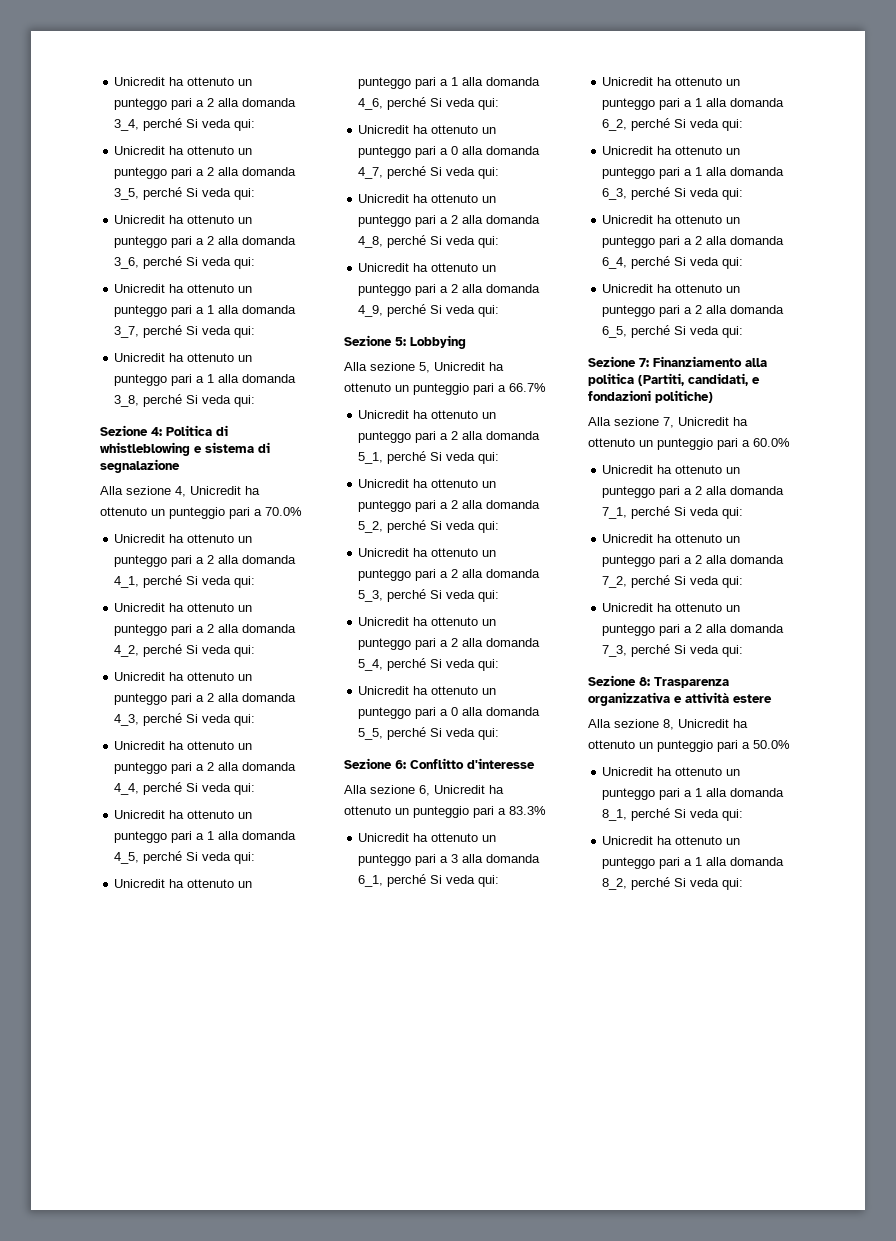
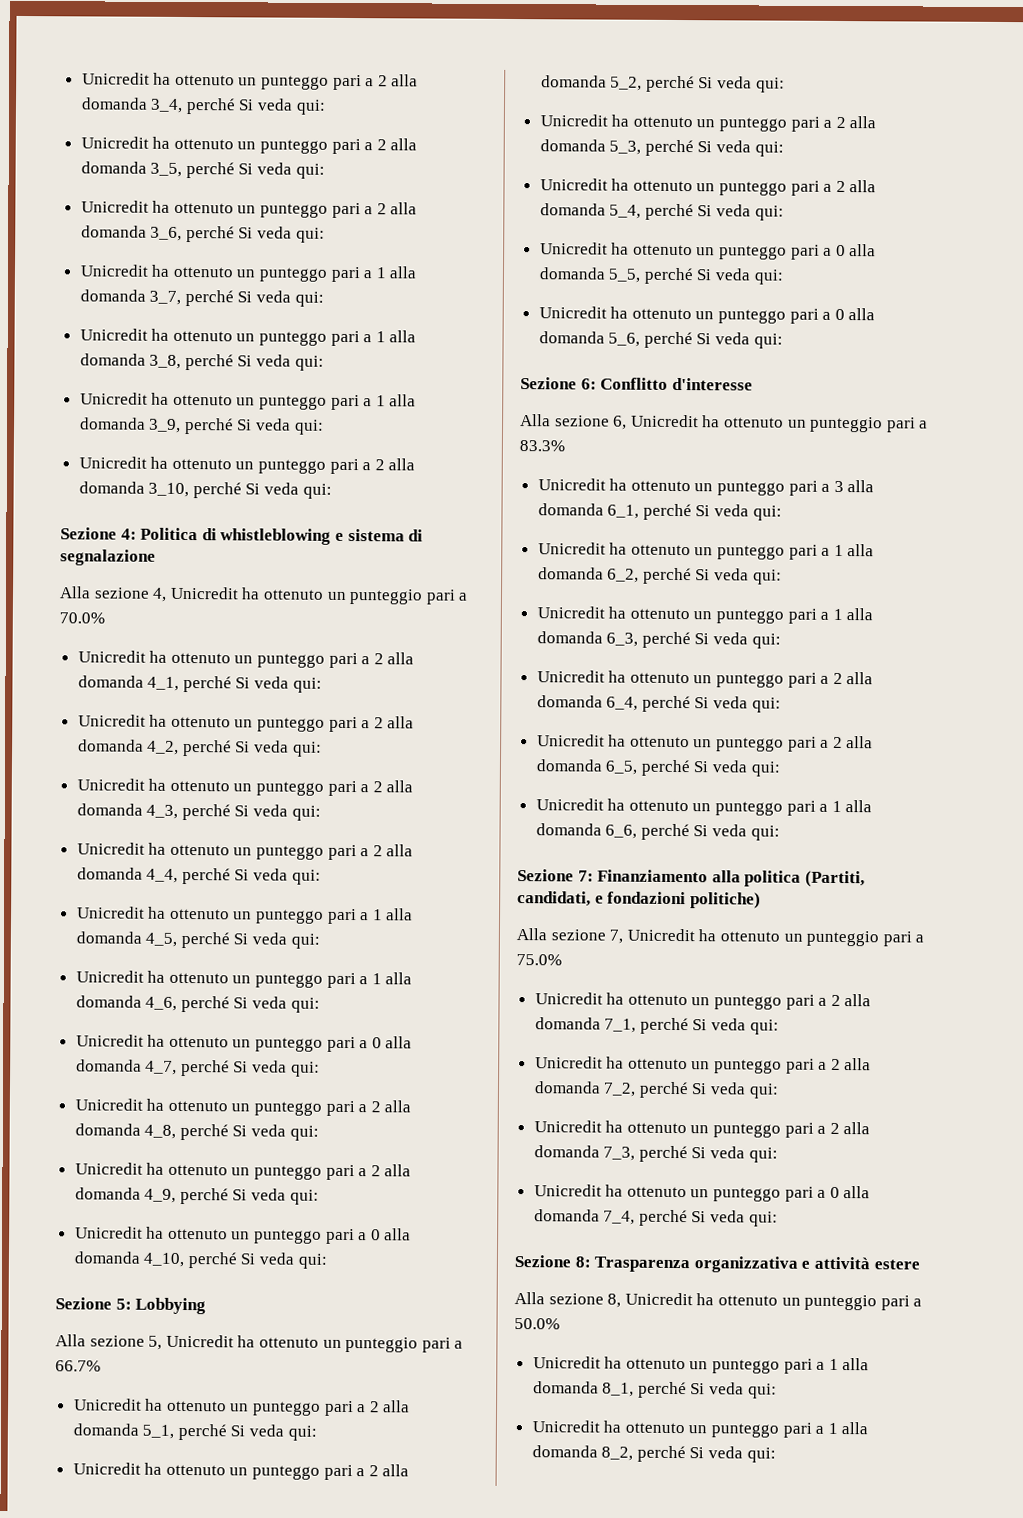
+ Unicredit ha ottenuto un punteggo pari a 1 alla domanda 3_9, perché Si veda qui:
+ Unicredit ha ottenuto un punteggo pari a 2 alla domanda 3_10, perché Si veda qui:
+ Unicredit ha ottenuto un punteggo pari a 0 alla domanda 4_10, perché Si veda qui:
+ Unicredit ha ottenuto un punteggo pari a 0 alla domanda 5_6, perché Si veda qui:
+ Unicredit ha ottenuto un punteggo pari a 1 alla domanda 6_6, perché Si veda qui:
- Alla sezione 7, Unicredit ha ottenuto un punteggio pari a 60.0%
+ Alla sezione 7, Unicredit ha ottenuto un punteggio pari a 75.0%
+ Unicredit ha ottenuto un punteggo pari a 0 alla domanda 7_4, perché Si veda qui:

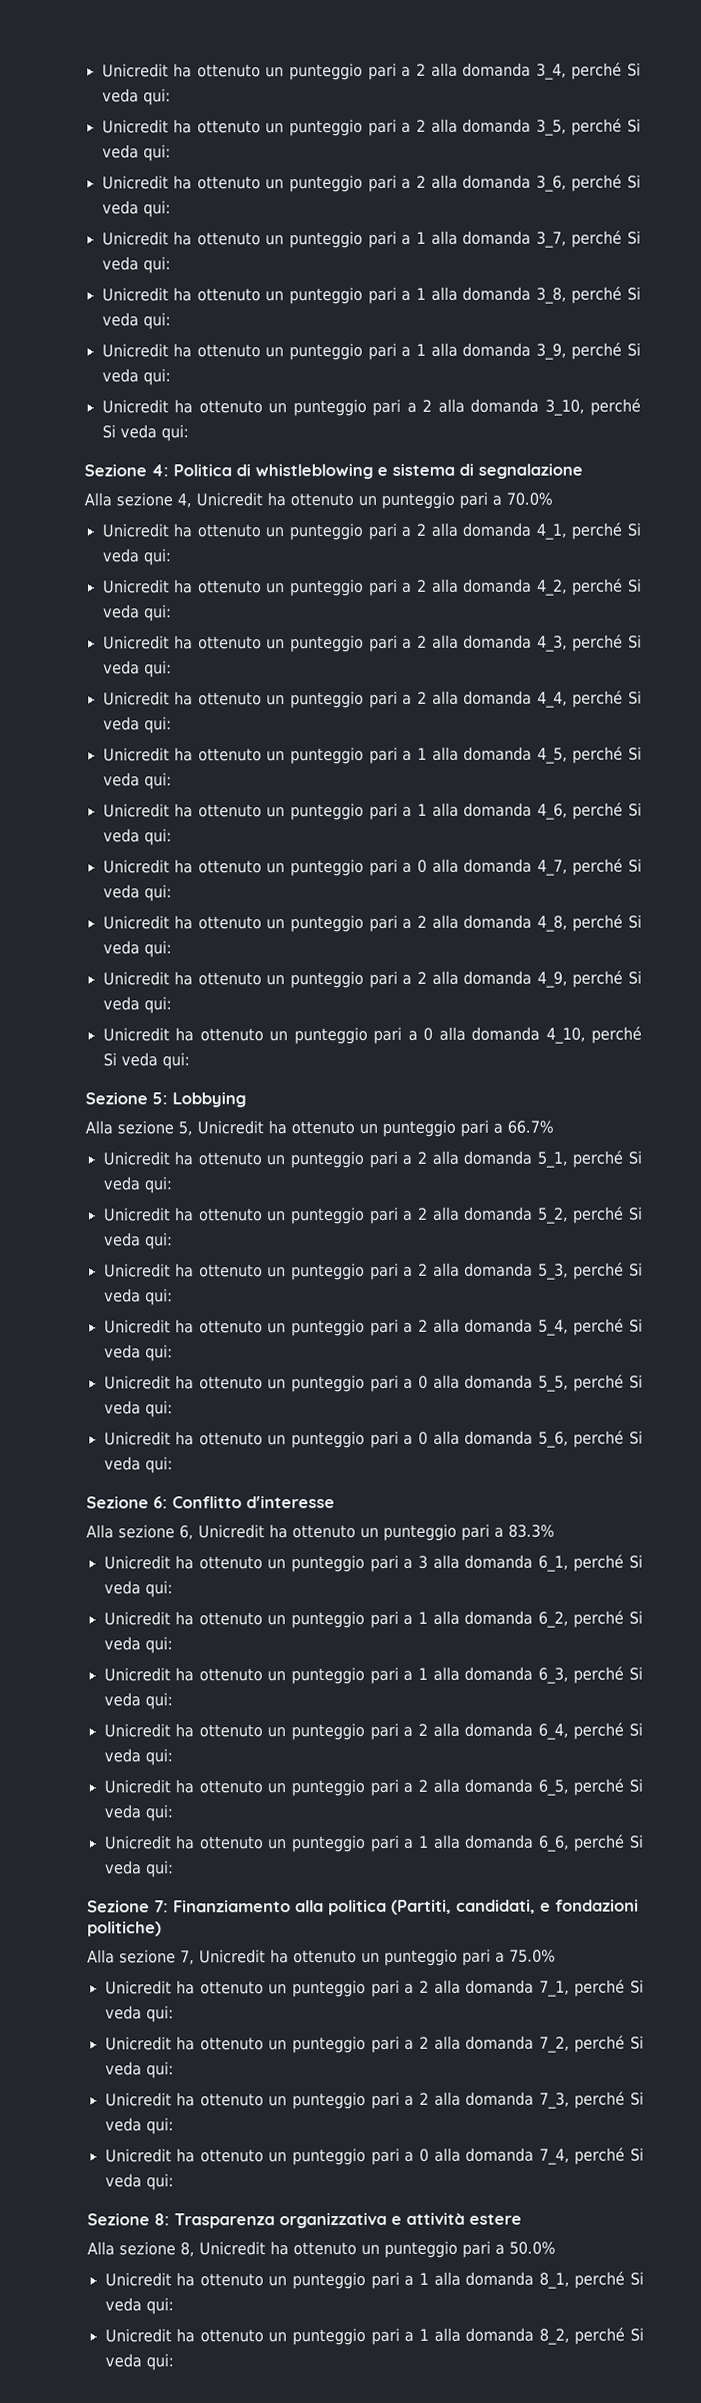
- Unicredit ha ottenuto un punteggo pari a 2 alla domanda 3_4, perché Si veda qui:
+ Unicredit ha ottenuto un punteggio pari a 2 alla domanda 3_4, perché Si veda qui:
- Unicredit ha ottenuto un punteggo pari a 2 alla domanda 3_5, perché Si veda qui:
+ Unicredit ha ottenuto un punteggio pari a 2 alla domanda 3_5, perché Si veda qui:
- Unicredit ha ottenuto un punteggo pari a 2 alla domanda 3_6, perché Si veda qui:
+ Unicredit ha ottenuto un punteggio pari a 2 alla domanda 3_6, perché Si veda qui:
- Unicredit ha ottenuto un punteggo pari a 1 alla domanda 3_7, perché Si veda qui:
+ Unicredit ha ottenuto un punteggio pari a 1 alla domanda 3_7, perché Si veda qui:
- Unicredit ha ottenuto un punteggo pari a 1 alla domanda 3_8, perché Si veda qui:
+ Unicredit ha ottenuto un punteggio pari a 1 alla domanda 3_8, perché Si veda qui:
- Unicredit ha ottenuto un punteggo pari a 1 alla domanda 3_9, perché Si veda qui:
+ Unicredit ha ottenuto un punteggio pari a 1 alla domanda 3_9, perché Si veda qui:
- Unicredit ha ottenuto un punteggo pari a 2 alla domanda 3_10, perché Si veda qui:
+ Unicredit ha ottenuto un punteggio pari a 2 alla domanda 3_10, perché Si veda qui:
- Unicredit ha ottenuto un punteggo pari a 2 alla domanda 4_1, perché Si veda qui:
+ Unicredit ha ottenuto un punteggio pari a 2 alla domanda 4_1, perché Si veda qui:
- Unicredit ha ottenuto un punteggo pari a 2 alla domanda 4_2, perché Si veda qui:
+ Unicredit ha ottenuto un punteggio pari a 2 alla domanda 4_2, perché Si veda qui:
- Unicredit ha ottenuto un punteggo pari a 2 alla domanda 4_3, perché Si veda qui:
+ Unicredit ha ottenuto un punteggio pari a 2 alla domanda 4_3, perché Si veda qui:
- Unicredit ha ottenuto un punteggo pari a 2 alla domanda 4_4, perché Si veda qui:
+ Unicredit ha ottenuto un punteggio pari a 2 alla domanda 4_4, perché Si veda qui:
- Unicredit ha ottenuto un punteggo pari a 1 alla domanda 4_5, perché Si veda qui:
+ Unicredit ha ottenuto un punteggio pari a 1 alla domanda 4_5, perché Si veda qui:
- Unicredit ha ottenuto un punteggo pari a 1 alla domanda 4_6, perché Si veda qui:
+ Unicredit ha ottenuto un punteggio pari a 1 alla domanda 4_6, perché Si veda qui:
- Unicredit ha ottenuto un punteggo pari a 0 alla domanda 4_7, perché Si veda qui:
+ Unicredit ha ottenuto un punteggio pari a 0 alla domanda 4_7, perché Si veda qui:
- Unicredit ha ottenuto un punteggo pari a 2 alla domanda 4_8, perché Si veda qui:
+ Unicredit ha ottenuto un punteggio pari a 2 alla domanda 4_8, perché Si veda qui:
- Unicredit ha ottenuto un punteggo pari a 2 alla domanda 4_9, perché Si veda qui:
+ Unicredit ha ottenuto un punteggio pari a 2 alla domanda 4_9, perché Si veda qui:
- Unicredit ha ottenuto un punteggo pari a 0 alla domanda 4_10, perché Si veda qui:
+ Unicredit ha ottenuto un punteggio pari a 0 alla domanda 4_10, perché Si veda qui:
- Unicredit ha ottenuto un punteggo pari a 2 alla domanda 5_1, perché Si veda qui:
+ Unicredit ha ottenuto un punteggio pari a 2 alla domanda 5_1, perché Si veda qui:
- Unicredit ha ottenuto un punteggo pari a 2 alla domanda 5_2, perché Si veda qui:
+ Unicredit ha ottenuto un punteggio pari a 2 alla domanda 5_2, perché Si veda qui:
- Unicredit ha ottenuto un punteggo pari a 2 alla domanda 5_3, perché Si veda qui:
+ Unicredit ha ottenuto un punteggio pari a 2 alla domanda 5_3, perché Si veda qui:
- Unicredit ha ottenuto un punteggo pari a 2 alla domanda 5_4, perché Si veda qui:
+ Unicredit ha ottenuto un punteggio pari a 2 alla domanda 5_4, perché Si veda qui:
- Unicredit ha ottenuto un punteggo pari a 0 alla domanda 5_5, perché Si veda qui:
+ Unicredit ha ottenuto un punteggio pari a 0 alla domanda 5_5, perché Si veda qui:
- Unicredit ha ottenuto un punteggo pari a 0 alla domanda 5_6, perché Si veda qui:
+ Unicredit ha ottenuto un punteggio pari a 0 alla domanda 5_6, perché Si veda qui:
- Unicredit ha ottenuto un punteggo pari a 3 alla domanda 6_1, perché Si veda qui:
+ Unicredit ha ottenuto un punteggio pari a 3 alla domanda 6_1, perché Si veda qui:
- Unicredit ha ottenuto un punteggo pari a 1 alla domanda 6_2, perché Si veda qui:
+ Unicredit ha ottenuto un punteggio pari a 1 alla domanda 6_2, perché Si veda qui:
- Unicredit ha ottenuto un punteggo pari a 1 alla domanda 6_3, perché Si veda qui:
+ Unicredit ha ottenuto un punteggio pari a 1 alla domanda 6_3, perché Si veda qui:
- Unicredit ha ottenuto un punteggo pari a 2 alla domanda 6_4, perché Si veda qui:
+ Unicredit ha ottenuto un punteggio pari a 2 alla domanda 6_4, perché Si veda qui:
- Unicredit ha ottenuto un punteggo pari a 2 alla domanda 6_5, perché Si veda qui:
+ Unicredit ha ottenuto un punteggio pari a 2 alla domanda 6_5, perché Si veda qui:
- Unicredit ha ottenuto un punteggo pari a 1 alla domanda 6_6, perché Si veda qui:
+ Unicredit ha ottenuto un punteggio pari a 1 alla domanda 6_6, perché Si veda qui:
- Unicredit ha ottenuto un punteggo pari a 2 alla domanda 7_1, perché Si veda qui:
+ Unicredit ha ottenuto un punteggio pari a 2 alla domanda 7_1, perché Si veda qui:
- Unicredit ha ottenuto un punteggo pari a 2 alla domanda 7_2, perché Si veda qui:
+ Unicredit ha ottenuto un punteggio pari a 2 alla domanda 7_2, perché Si veda qui:
- Unicredit ha ottenuto un punteggo pari a 2 alla domanda 7_3, perché Si veda qui:
+ Unicredit ha ottenuto un punteggio pari a 2 alla domanda 7_3, perché Si veda qui:
- Unicredit ha ottenuto un punteggo pari a 0 alla domanda 7_4, perché Si veda qui:
+ Unicredit ha ottenuto un punteggio pari a 0 alla domanda 7_4, perché Si veda qui:
- Unicredit ha ottenuto un punteggo pari a 1 alla domanda 8_1, perché Si veda qui:
+ Unicredit ha ottenuto un punteggio pari a 1 alla domanda 8_1, perché Si veda qui:
- Unicredit ha ottenuto un punteggo pari a 1 alla domanda 8_2, perché Si veda qui:
+ Unicredit ha ottenuto un punteggio pari a 1 alla domanda 8_2, perché Si veda qui:

